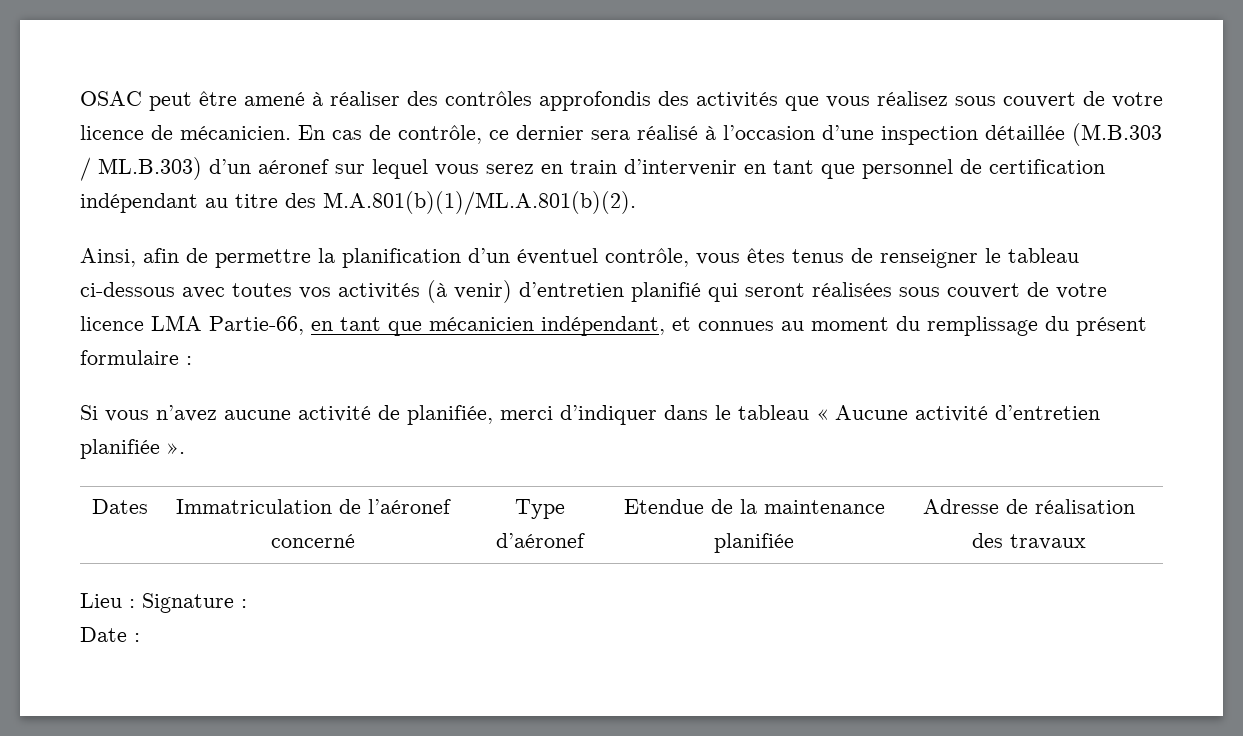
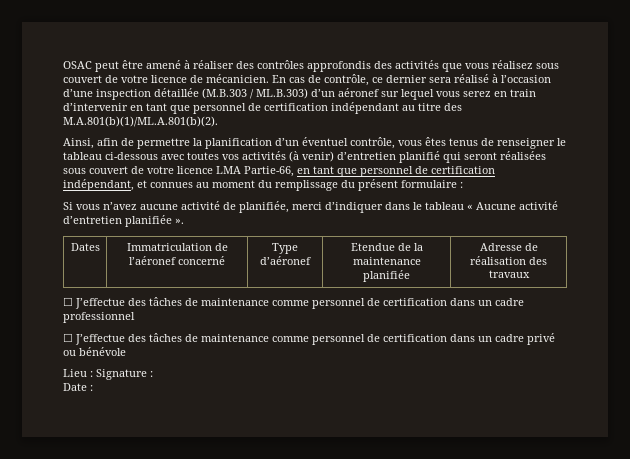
- Ainsi, afin de permettre la planification d’un éventuel contrôle, vous êtes tenus de renseigner le tableau ci-dessous avec toutes vos activités (à venir) d’entretien planifié qui seront réalisées sous couvert de votre licence LMA Partie-66, en tant que mécanicien indépendant, et connues au moment du remplissage du présent formulaire :
+ Ainsi, afin de permettre la planification d’un éventuel contrôle, vous êtes tenus de renseigner le tableau ci-dessous avec toutes vos activités (à venir) d’entretien planifié qui seront réalisées sous couvert de votre licence LMA Partie-66, en tant que personnel de certification indépendant, et connues au moment du remplissage du présent formulaire :
+ ☐ J’effectue des tâches de maintenance comme personnel de certification dans un cadre professionnel
+ ☐ J’effectue des tâches de maintenance comme personnel de certification dans un cadre privé ou bénévole

